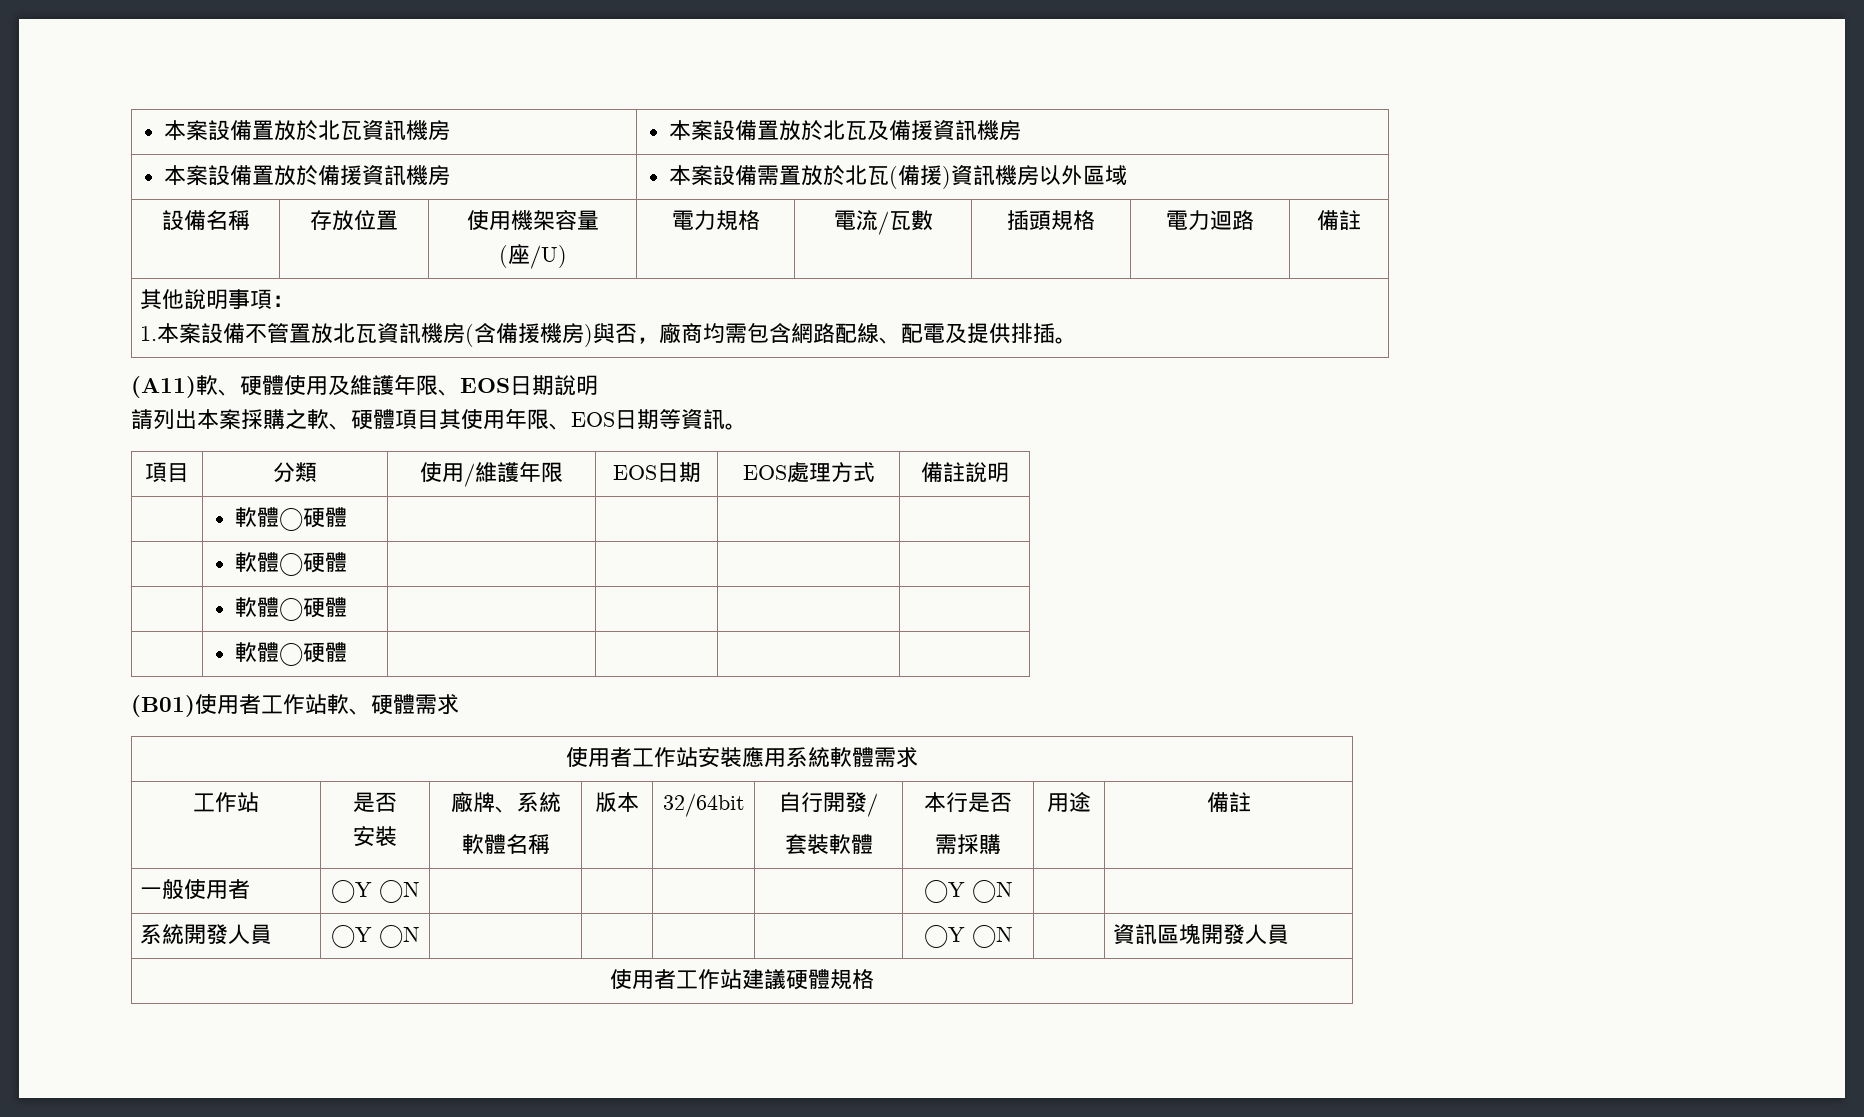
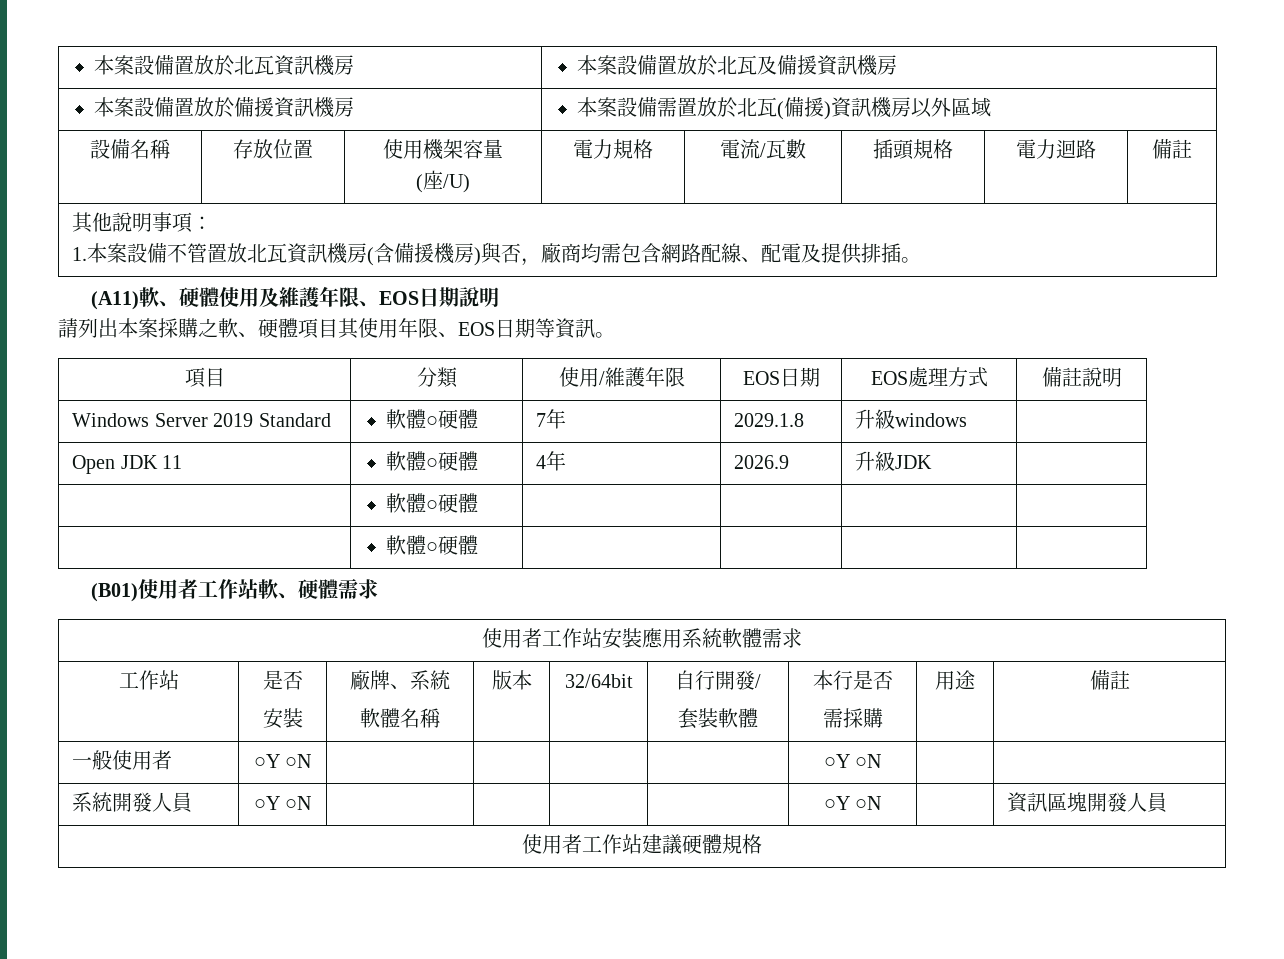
  項目 | 分類 | 使用/維護年限 | EOS日期 | EOS處理方式 | 備註說明
- | 軟體○硬體 | | | |
- | 軟體○硬體 | | | |
+ Windows Server 2019 Standard | 軟體○硬體 | 7年 | 2029.1.8 | 升級windows |
+ Open JDK 11 | 軟體○硬體 | 4年 | 2026.9 | 升級JDK |

